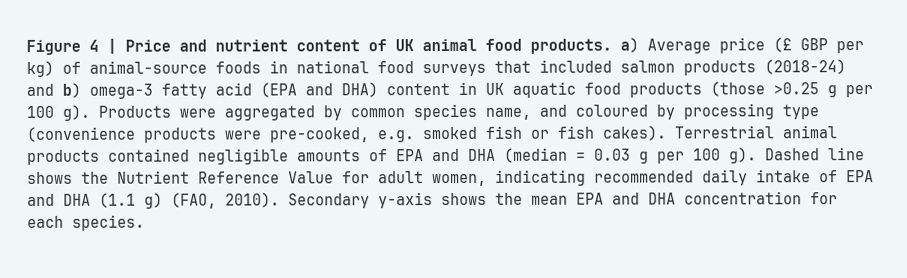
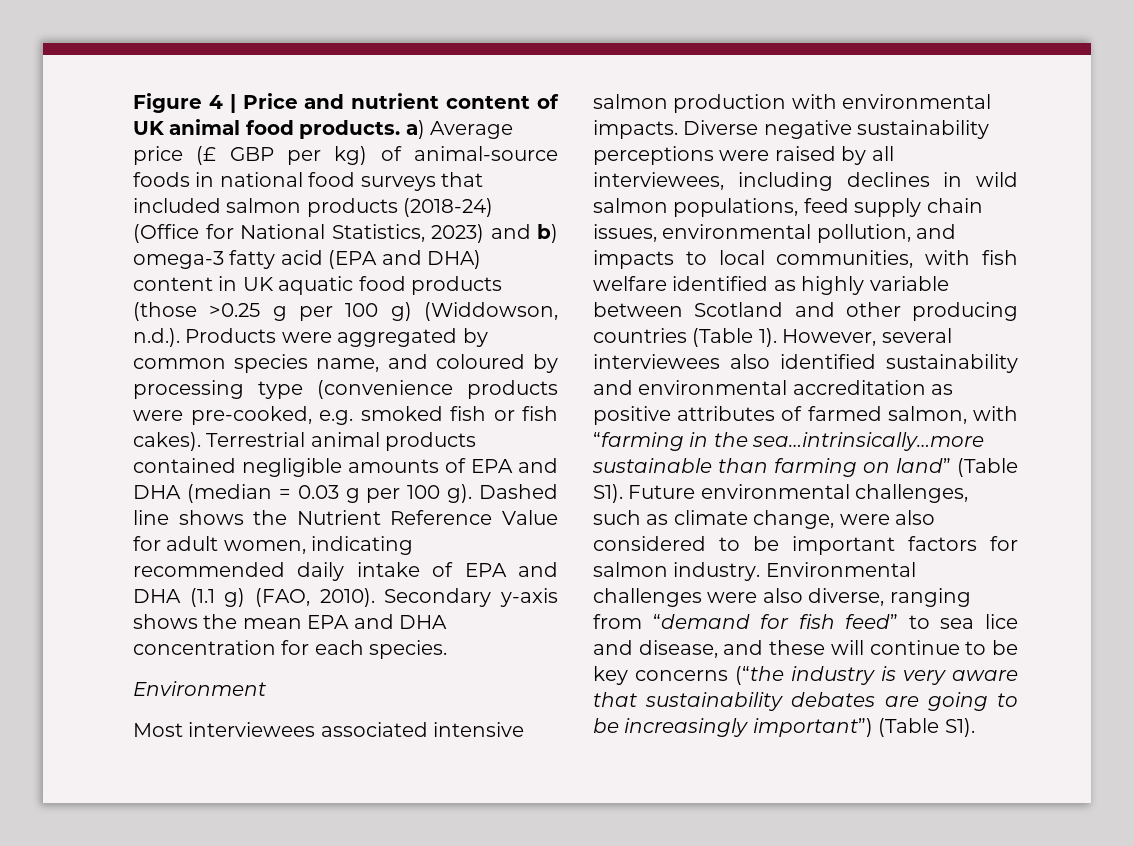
- Figure 4 | Price and nutrient content of UK animal food products. a) Average price (£ GBP per kg) of animal-source foods in national food surveys that included salmon products (2018-24) and b) omega-3 fatty acid (EPA and DHA) content in UK aquatic food products (those >0.25 g per 100 g). Products were aggregated by common species name, and coloured by processing type (convenience products were pre-cooked, e.g. smoked fish or fish cakes).
+ Figure 4 | Price and nutrient content of UK animal food products. a) Average price (£ GBP per kg) of animal-source foods in national food surveys that included salmon products (2018-24) (Office for National Statistics, 2023) and b) omega-3 fatty acid (EPA and DHA) content in UK aquatic food products (those >0.25 g per 100 g) (Widdowson, n.d.). Products were aggregated by common species name, and coloured by processing type (convenience products were pre-cooked, e.g. smoked fish or fish cakes).
+ Environment
+ Most interviewees associated intensive salmon production with environmental impacts. Diverse negative sustainability perceptions were raised by all interviewees, including declines in wild salmon populations, feed supply chain issues, environmental pollution, and impacts to local communities, with fish welfare identified as highly variable between Scotland and other producing countries (Table 1). However, several interviewees also identified sustainability and environmental accreditation as positive attributes of farmed salmon, with “farming in the sea…intrinsically…more sustainable than farming on land” (Table S1). Future environmental challenges, such as climate change, were also considered to be important factors for salmon industry. Environmental challenges were also diverse, ranging from “demand for fish feed” to sea lice and disease, and these will continue to be key concerns (“the industry is very aware that sustainability debates are going to be increasingly important”) (Table S1).

